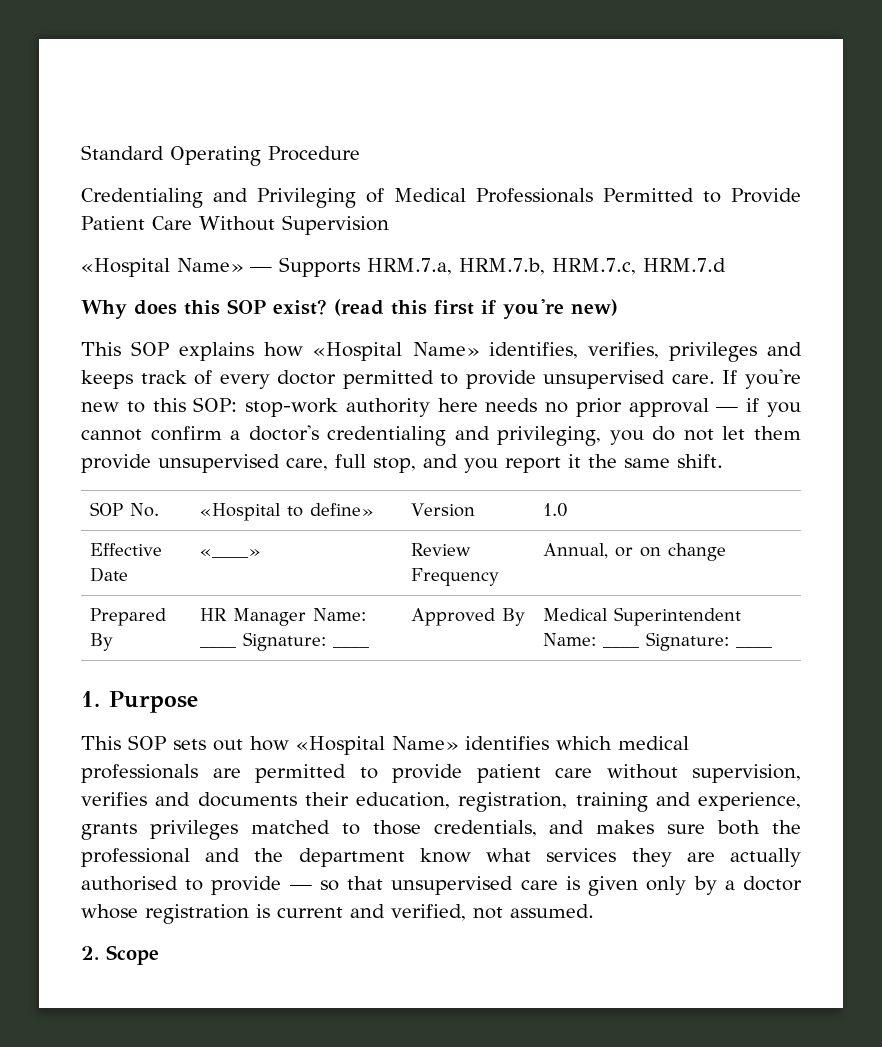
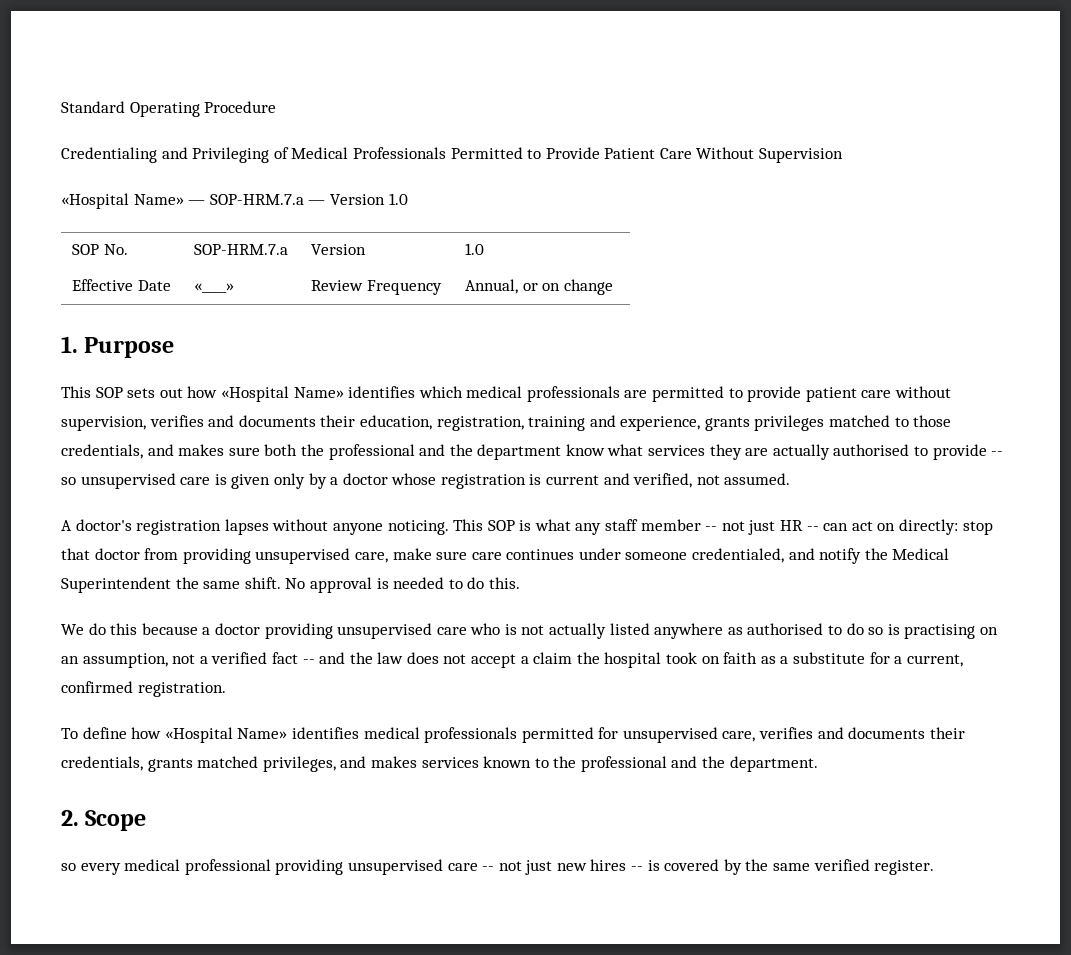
- «Hospital Name» — Supports HRM.7.a, HRM.7.b, HRM.7.c, HRM.7.d
- Why does this SOP exist? (read this first if you're new)
- This SOP explains how «Hospital Name» identifies, verifies, privileges and keeps track of every doctor permitted to provide unsupervised care. If you're new to this SOP: stop-work authority here needs no prior approval — if you cannot confirm a doctor's credentialing and privileging, you do not let them provide unsupervised care, full stop, and you report it the same shift.
+ «Hospital Name» — SOP-HRM.7.a — Version 1.0
- SOP No. | «Hospital to define» | Version | 1.0
+ SOP No. | SOP-HRM.7.a | Version | 1.0
- Prepared By | HR Manager Name: ____ Signature: ____ | Approved By | Medical Superintendent Name: ____ Signature: ____
- This SOP sets out how «Hospital Name» identifies which medical professionals are permitted to provide patient care without supervision, verifies and documents their education, registration, training and experience, grants privileges matched to those credentials, and makes sure both the professional and the department know what services they are actually authorised to provide — so that unsupervised care is given only by a doctor whose registration is current and verified, not assumed.
+ This SOP sets out how «Hospital Name» identifies which medical professionals are permitted to provide patient care without supervision, verifies and documents their education, registration, training and experience, grants privileges matched to those credentials, and makes sure both the professional and the department know what services they are actually authorised to provide -- so unsupervised care is given only by a doctor whose registration is current and verified, not assumed.
+ A doctor's registration lapses without anyone noticing. This SOP is what any staff member -- not just HR -- can act on directly: stop that doctor from providing unsupervised care, make sure care continues under someone credentialed, and notify the Medical Superintendent the same shift. No approval is needed to do this.
+ We do this because a doctor providing unsupervised care who is not actually listed anywhere as authorised to do so is practising on an assumption, not a verified fact -- and the law does not accept a claim the hospital took on faith as a substitute for a current, confirmed registration.
+ To define how «Hospital Name» identifies medical professionals permitted for unsupervised care, verifies and documents their credentials, grants matched privileges, and makes services known to the professional and the department.
  2. Scope
+ so every medical professional providing unsupervised care -- not just new hires -- is covered by the same verified register.

